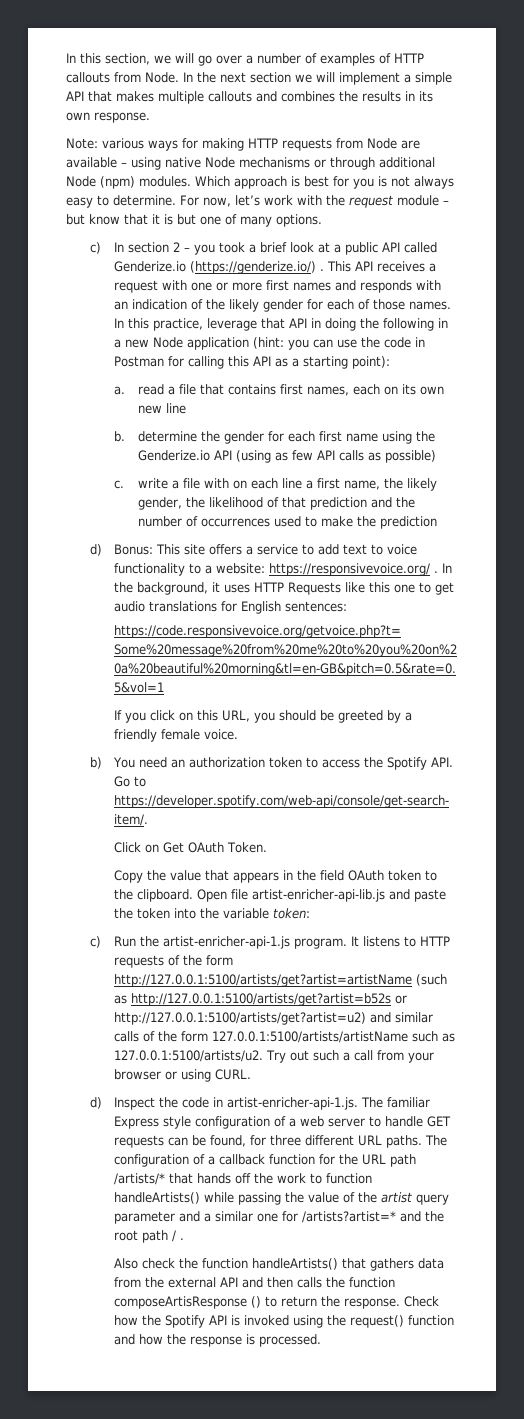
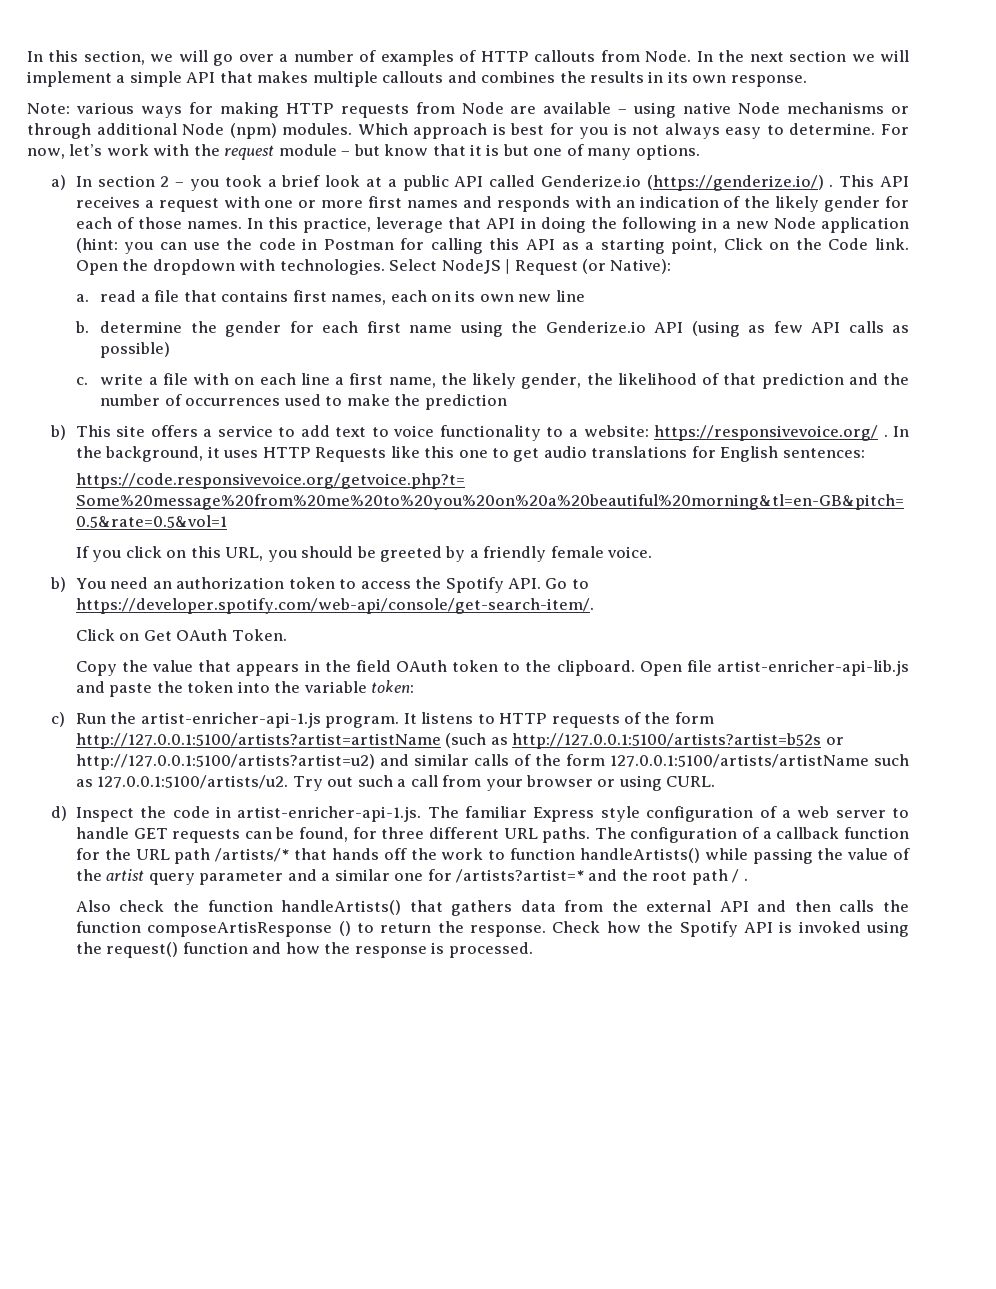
- c) In section 2 – you took a brief look at a public API called Genderize.io (https://genderize.io/) .
+ a) In section 2 – you took a brief look at a public API called Genderize.io (https://genderize.io/) .
- In this practice, leverage that API in doing the following in a new Node application (hint: you can use the code in Postman for calling this API as a starting point):
+ In this practice, leverage that API in doing the following in a new Node application (hint: you can use the code in Postman for calling this API as a starting point, Click on the Code link. Open the dropdown with technologies. Select NodeJS | Request (or Native):
- d) Bonus: This site offers a service to add text to voice functionality to a website: https://responsivevoice.org/ .
+ b) This site offers a service to add text to voice functionality to a website: https://responsivevoice.org/ .
- It listens to HTTP requests of the form http://127.0.0.1:5100/artists/get?artist=artistName (such as http://127.0.0.1:5100/artists/get?artist=b52s or http://127.0.0.1:5100/artists/get?artist=u2) and similar calls of the form 127.0.0.1:5100/artists/artistName such as 127.0.0.1:5100/artists/u2. Try out such a call from your browser or using CURL.
+ It listens to HTTP requests of the form http://127.0.0.1:5100/artists?artist=artistName (such as http://127.0.0.1:5100/artists?artist=b52s or http://127.0.0.1:5100/artists?artist=u2) and similar calls of the form 127.0.0.1:5100/artists/artistName such as 127.0.0.1:5100/artists/u2. Try out such a call from your browser or using CURL.

